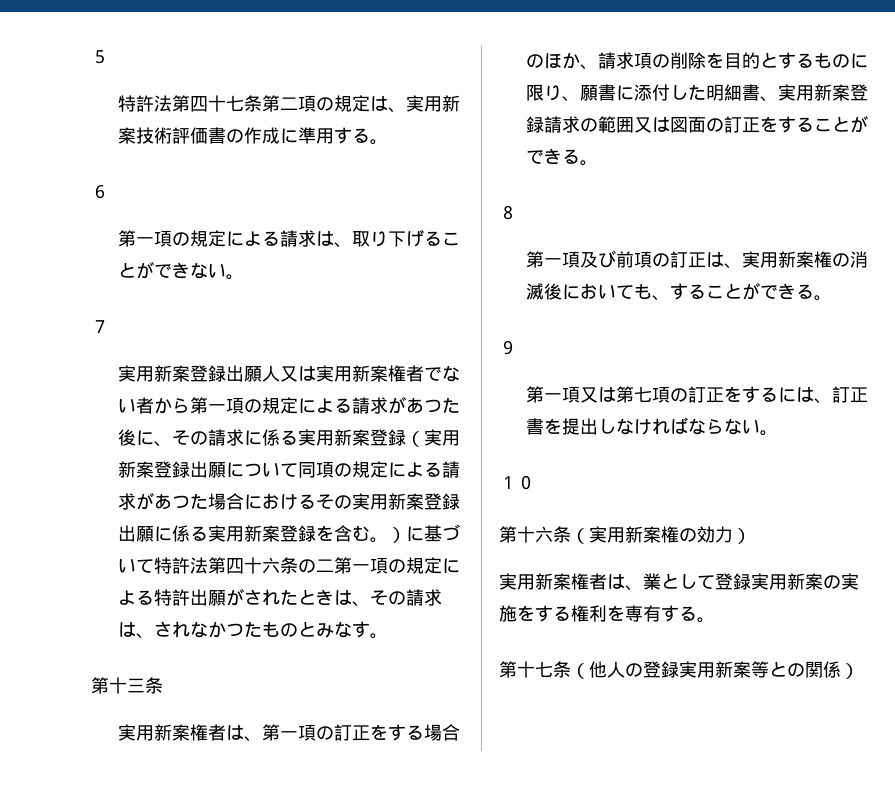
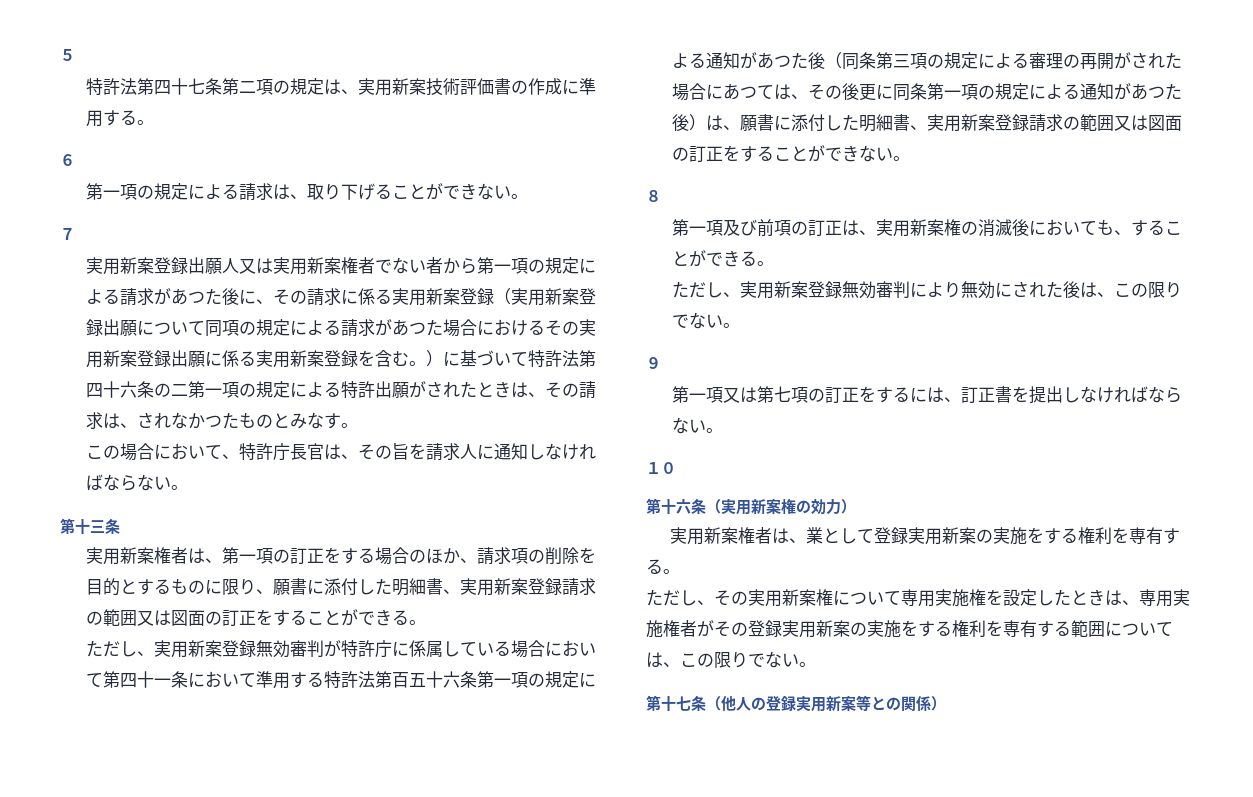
+ この場合において、特許庁長官は、その旨を請求人に通知しなければならない。
+ ただし、実用新案登録無効審判が特許庁に係属している場合において第四十一条において準用する特許法第百五十六条第一項の規定による通知があつた後（同条第三項の規定による審理の再開がされた場合にあつては、その後更に同条第一項の規定による通知があつた後）は、願書に添付した明細書、実用新案登録請求の範囲又は図面の訂正をすることができない。
+ ただし、実用新案登録無効審判により無効にされた後は、この限りでない。
+ ただし、その実用新案権について専用実施権を設定したときは、専用実施権者がその登録実用新案の実施をする権利を専有する範囲については、この限りでない。

